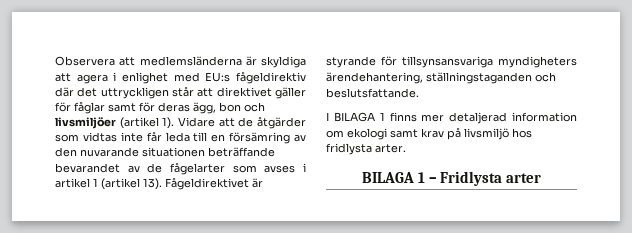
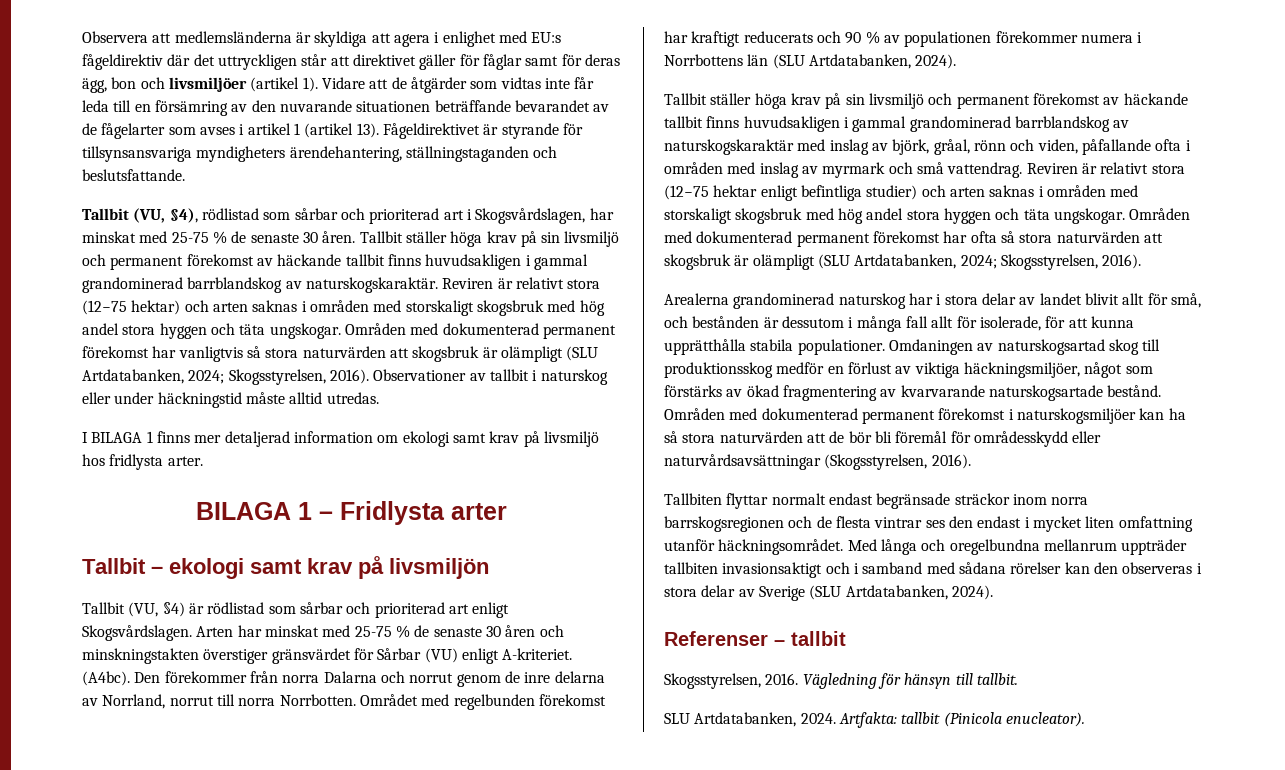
+ Tallbit (VU, §4), rödlistad som sårbar och prioriterad art i Skogsvårdslagen, har minskat med 25-75 % de senaste 30 åren. Tallbit ställer höga krav på sin livsmiljö och permanent förekomst av häckande tallbit finns huvudsakligen i gammal grandominerad barrblandskog av naturskogskaraktär. Reviren är relativt stora (12−75 hektar) och arten saknas i områden med storskaligt skogsbruk med hög andel stora hyggen och täta ungskogar. Områden med dokumenterad permanent förekomst har vanligtvis så stora naturvärden att skogsbruk är olämpligt (SLU Artdatabanken, 2024; Skogsstyrelsen, 2016). Observationer av tallbit i naturskog eller under häckningstid måste alltid utredas.
+ Tallbit – ekologi samt krav på livsmiljön
+ Tallbit (VU, §4) är rödlistad som sårbar och prioriterad art enligt Skogsvårdslagen. Arten har minskat med 25-75 % de senaste 30 åren och minskningstakten överstiger gränsvärdet för Sårbar (VU) enligt A-kriteriet. (A4bc). Den förekommer från norra Dalarna och norrut genom de inre delarna av Norrland, norrut till norra Norrbotten. Området med regelbunden förekomst har kraftigt reducerats och 90 % av populationen förekommer numera i Norrbottens län (SLU Artdatabanken, 2024).
+ Tallbit ställer höga krav på sin livsmiljö och permanent förekomst av häckande tallbit finns huvudsakligen i gammal grandominerad barrblandskog av naturskogskaraktär med inslag av björk, gråal, rönn och viden, påfallande ofta i områden med inslag av myrmark och små vattendrag. Reviren är relativt stora (12−75 hektar enligt befintliga studier) och arten saknas i områden med storskaligt skogsbruk med hög andel stora hyggen och täta ungskogar. Områden med dokumenterad permanent förekomst har ofta så stora naturvärden att skogsbruk är olämpligt (SLU Artdatabanken, 2024; Skogsstyrelsen, 2016).
+ Arealerna grandominerad naturskog har i stora delar av landet blivit allt för små, och bestånden är dessutom i många fall allt för isolerade, för att kunna upprätthålla stabila populationer. Omdaningen av naturskogsartad skog till produktionsskog medför en förlust av viktiga häckningsmiljöer, något som förstärks av ökad fragmentering av kvarvarande naturskogsartade bestånd. Områden med dokumenterad permanent förekomst i naturskogsmiljöer kan ha så stora naturvärden att de bör bli föremål för områdesskydd eller naturvårdsavsättningar (Skogsstyrelsen, 2016).
+ Tallbiten flyttar normalt endast begränsade sträckor inom norra barrskogsregionen och de flesta vintrar ses den endast i mycket liten omfattning utanför häckningsområdet. Med långa och oregelbundna mellanrum uppträder tallbiten invasionsaktigt och i samband med sådana rörelser kan den observeras i stora delar av Sverige (SLU Artdatabanken, 2024).
+ Referenser – tallbit
+ Skogsstyrelsen, 2016. Vägledning för hänsyn till tallbit.
+ SLU Artdatabanken, 2024. Artfakta: tallbit (Pinicola enucleator).

